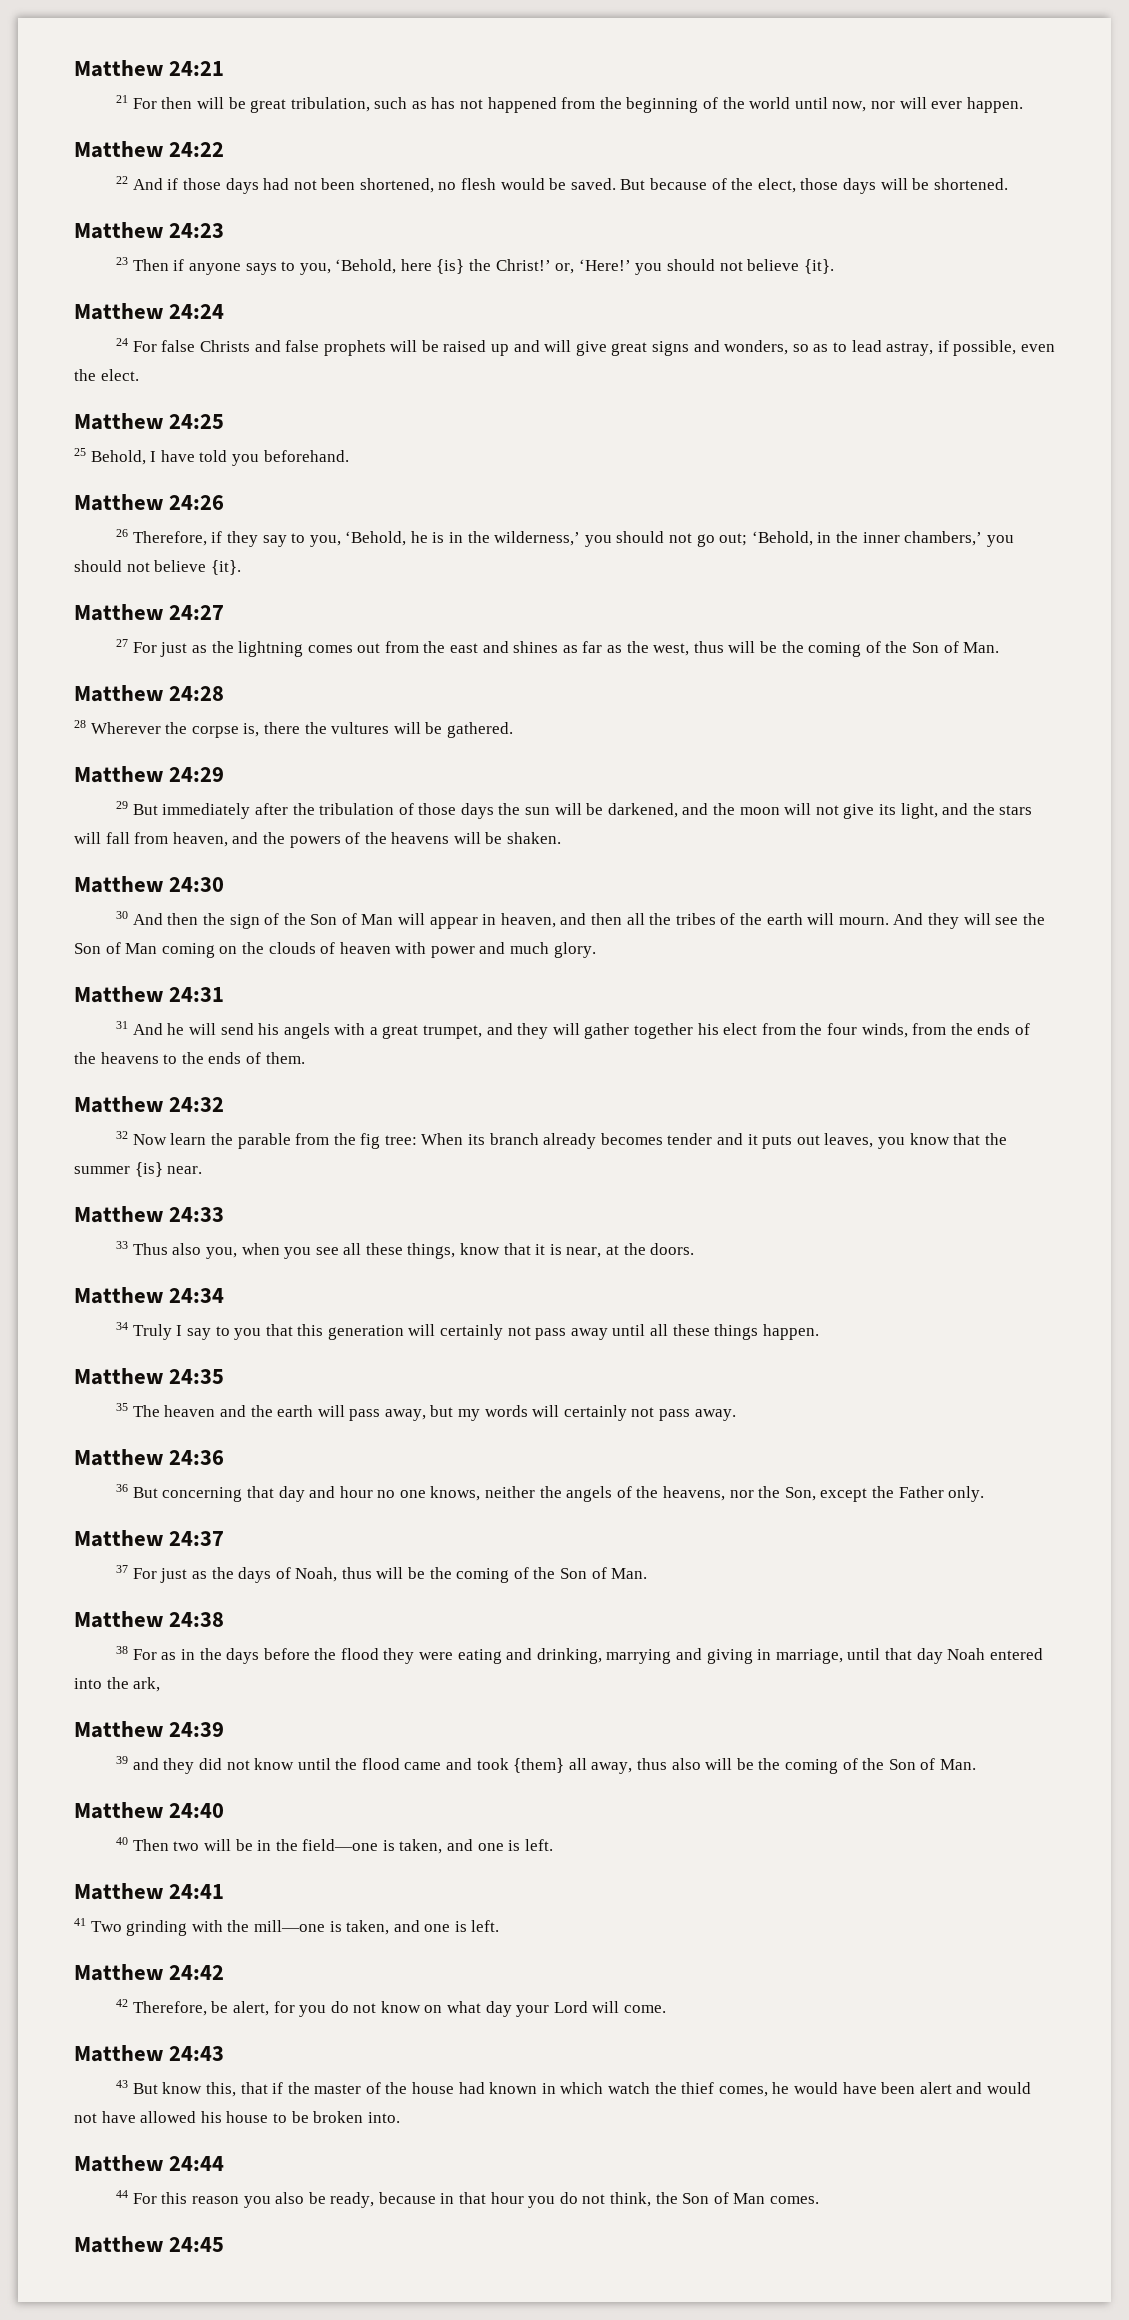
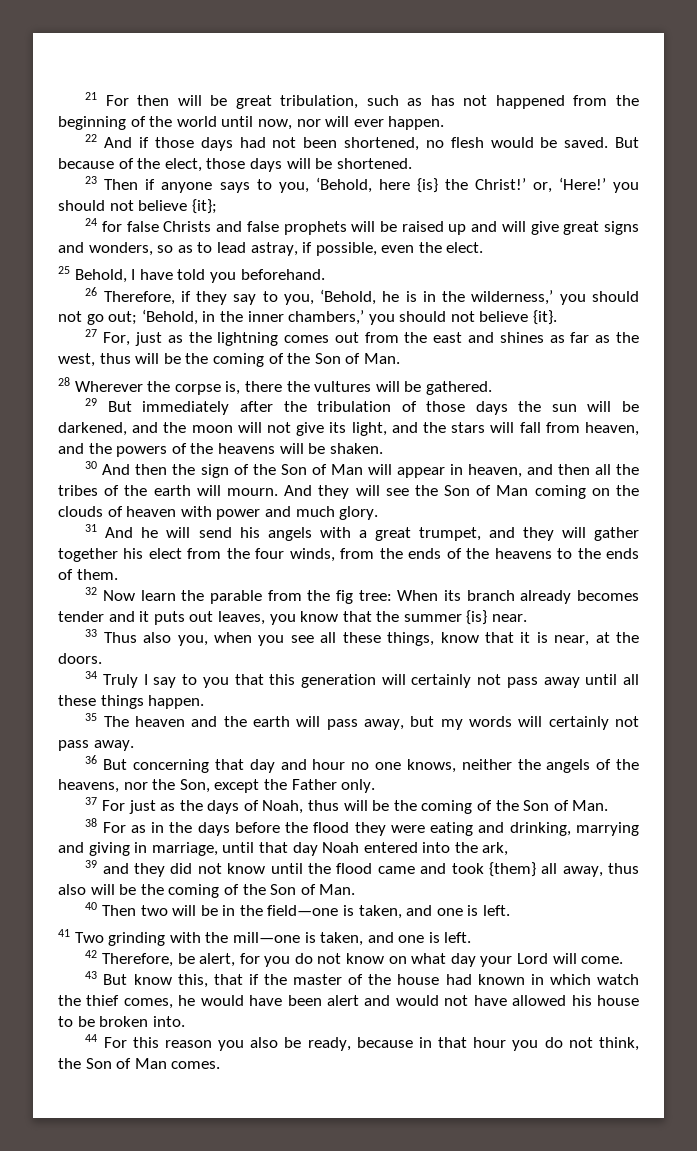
- Matthew 24:21
- Matthew 24:22
- Matthew 24:23
- 23 Then if anyone says to you, ‘Behold, here {is} the Christ!’ or, ‘Here!’ you should not believe {it}.
- Matthew 24:24
+ 23 Then if anyone says to you, ‘Behold, here {is} the Christ!’ or, ‘Here!’ you should not believe {it};
- 24 For false Christs and false prophets will be raised up and will give great signs and wonders, so as to lead astray, if possible, even the elect.
+ 24 for false Christs and false prophets will be raised up and will give great signs and wonders, so as to lead astray, if possible, even the elect.
- Matthew 24:25
- Matthew 24:26
- Matthew 24:27
- 27 For just as the lightning comes out from the east and shines as far as the west, thus will be the coming of the Son of Man.
+ 27 For, just as the lightning comes out from the east and shines as far as the west, thus will be the coming of the Son of Man.
- Matthew 24:28
- Matthew 24:29
- Matthew 24:30
- Matthew 24:31
- Matthew 24:32
- Matthew 24:33
- Matthew 24:34
- Matthew 24:35
- Matthew 24:36
- Matthew 24:37
- Matthew 24:38
- Matthew 24:39
- Matthew 24:40
- Matthew 24:41
- Matthew 24:42
- Matthew 24:43
- Matthew 24:44
- Matthew 24:45

